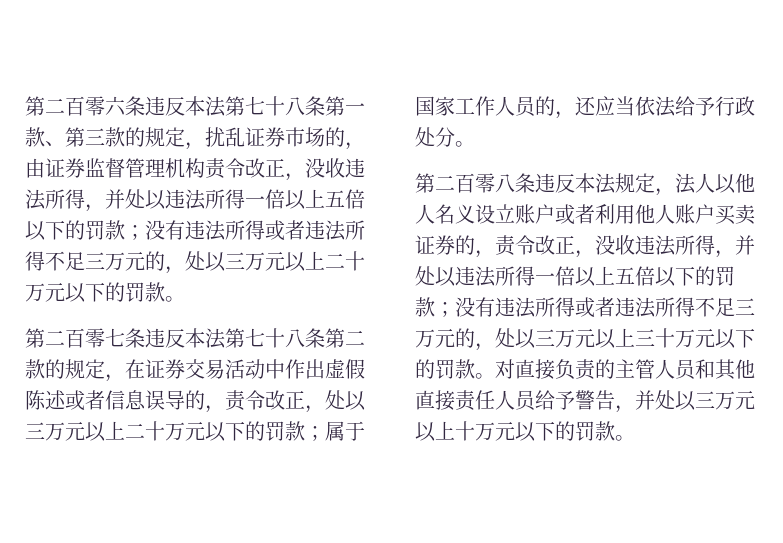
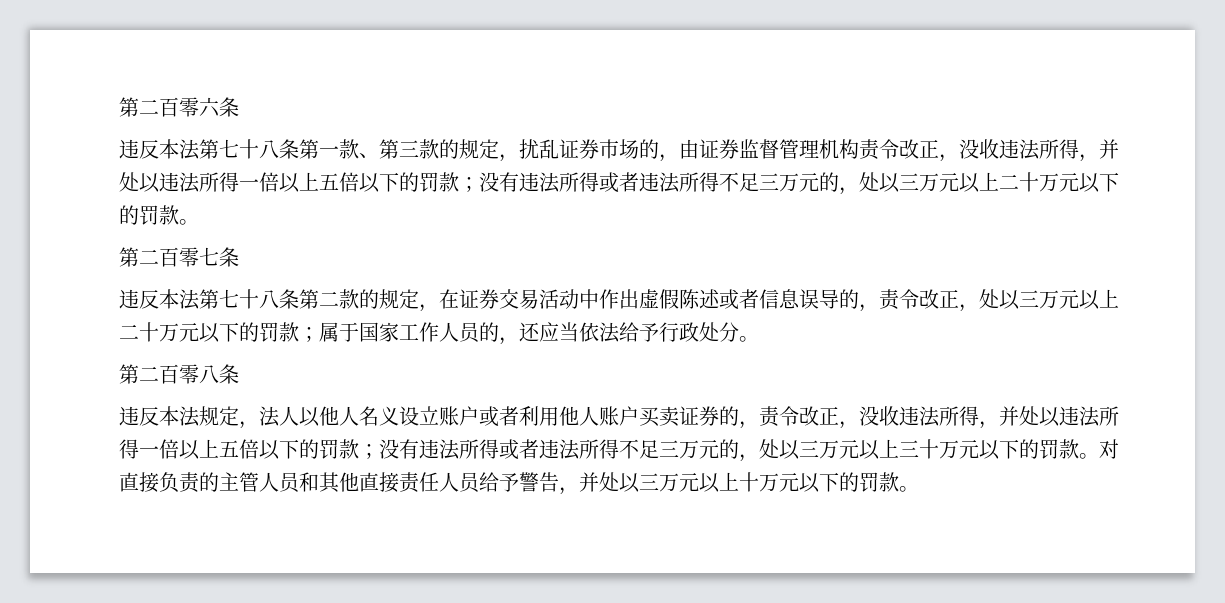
- 第二百零六条违反本法第七十八条第一款、第三款的规定，扰乱证券市场的，由证券监督管理机构责令改正，没收违法所得，并处以违法所得一倍以上五倍以下的罚款；没有违法所得或者违法所得不足三万元的，处以三万元以上二十万元以下的罚款。
+ 第二百零六条
+ 违反本法第七十八条第一款、第三款的规定，扰乱证券市场的，由证券监督管理机构责令改正，没收违法所得，并处以违法所得一倍以上五倍以下的罚款；没有违法所得或者违法所得不足三万元的，处以三万元以上二十万元以下的罚款。
- 第二百零七条违反本法第七十八条第二款的规定，在证券交易活动中作出虚假陈述或者信息误导的，责令改正，处以三万元以上二十万元以下的罚款；属于国家工作人员的，还应当依法给予行政处分。
+ 第二百零七条
+ 违反本法第七十八条第二款的规定，在证券交易活动中作出虚假陈述或者信息误导的，责令改正，处以三万元以上二十万元以下的罚款；属于国家工作人员的，还应当依法给予行政处分。
- 第二百零八条违反本法规定，法人以他人名义设立账户或者利用他人账户买卖证券的，责令改正，没收违法所得，并处以违法所得一倍以上五倍以下的罚款；没有违法所得或者违法所得不足三万元的，处以三万元以上三十万元以下的罚款。
+ 第二百零八条
+ 违反本法规定，法人以他人名义设立账户或者利用他人账户买卖证券的，责令改正，没收违法所得，并处以违法所得一倍以上五倍以下的罚款；没有违法所得或者违法所得不足三万元的，处以三万元以上三十万元以下的罚款。

